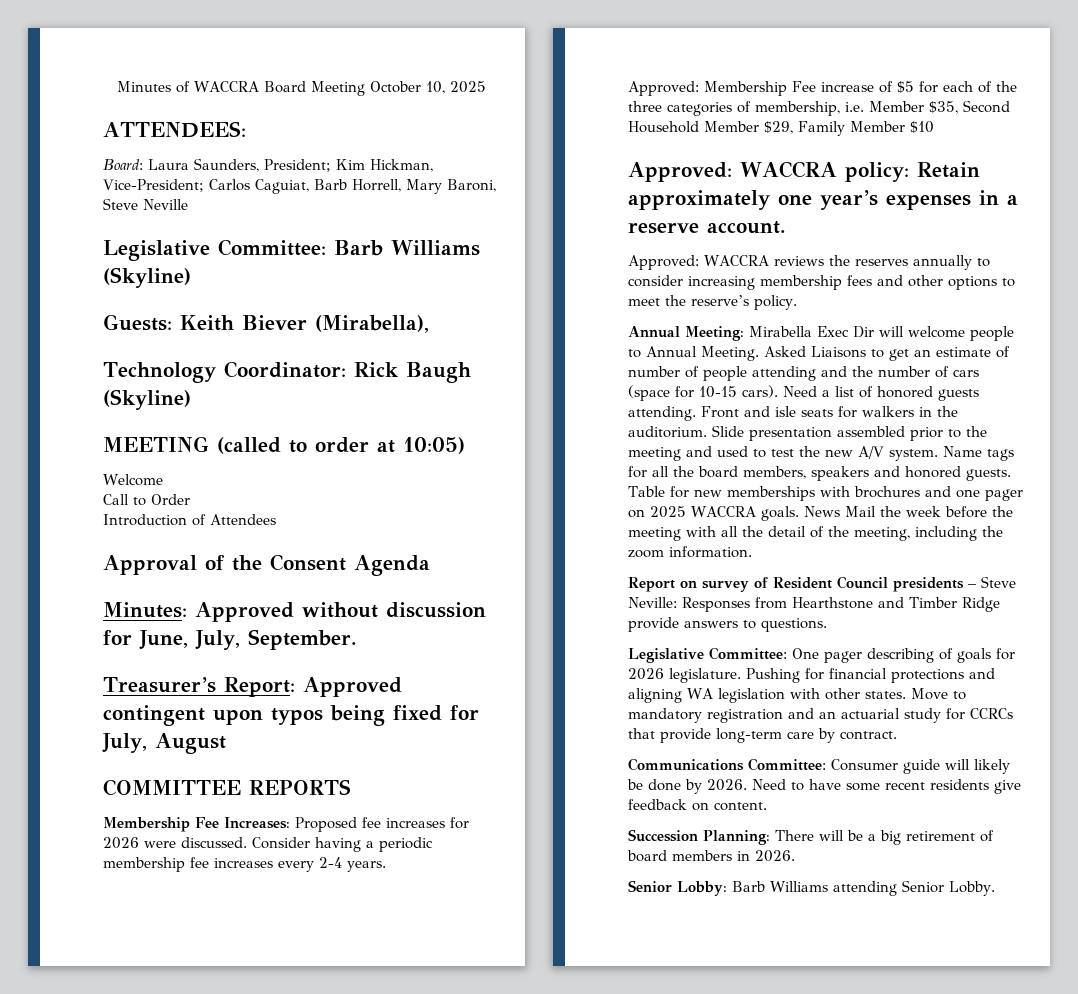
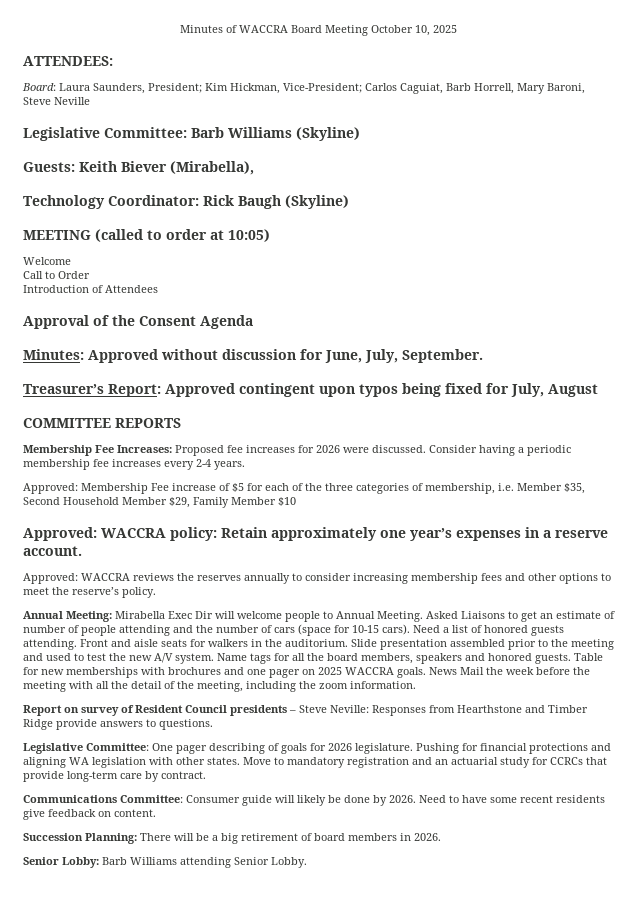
- Front and isle seats for walkers in the auditorium.
+ Front and aisle seats for walkers in the auditorium.

